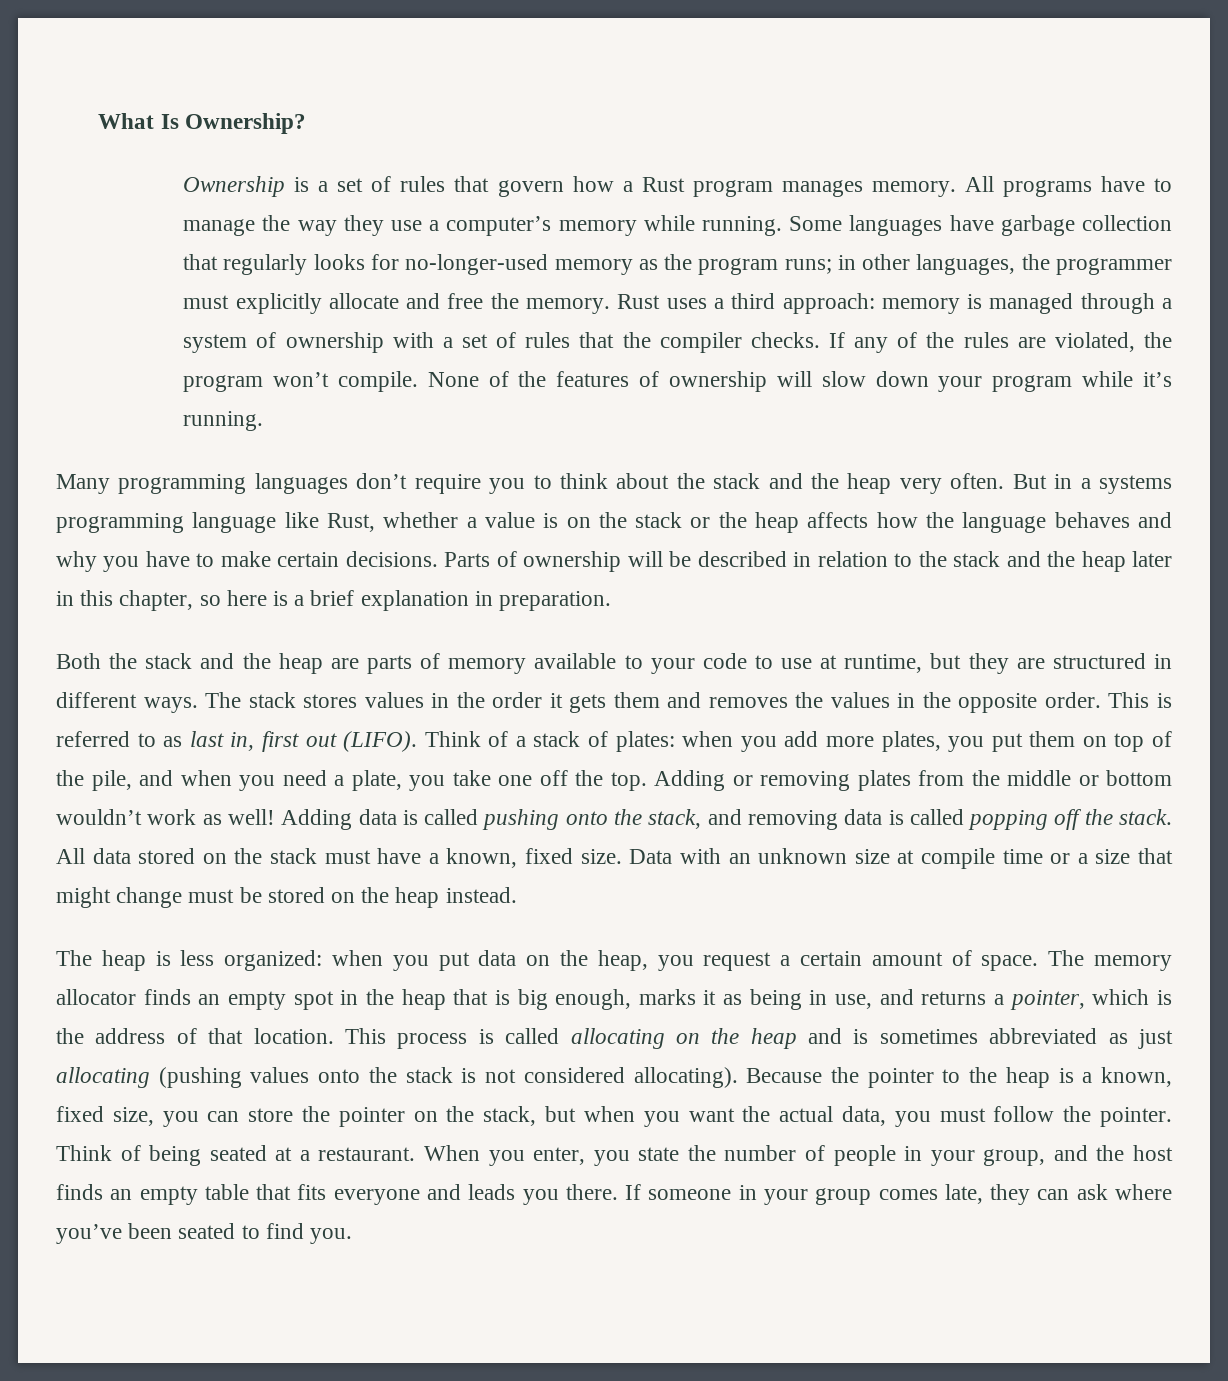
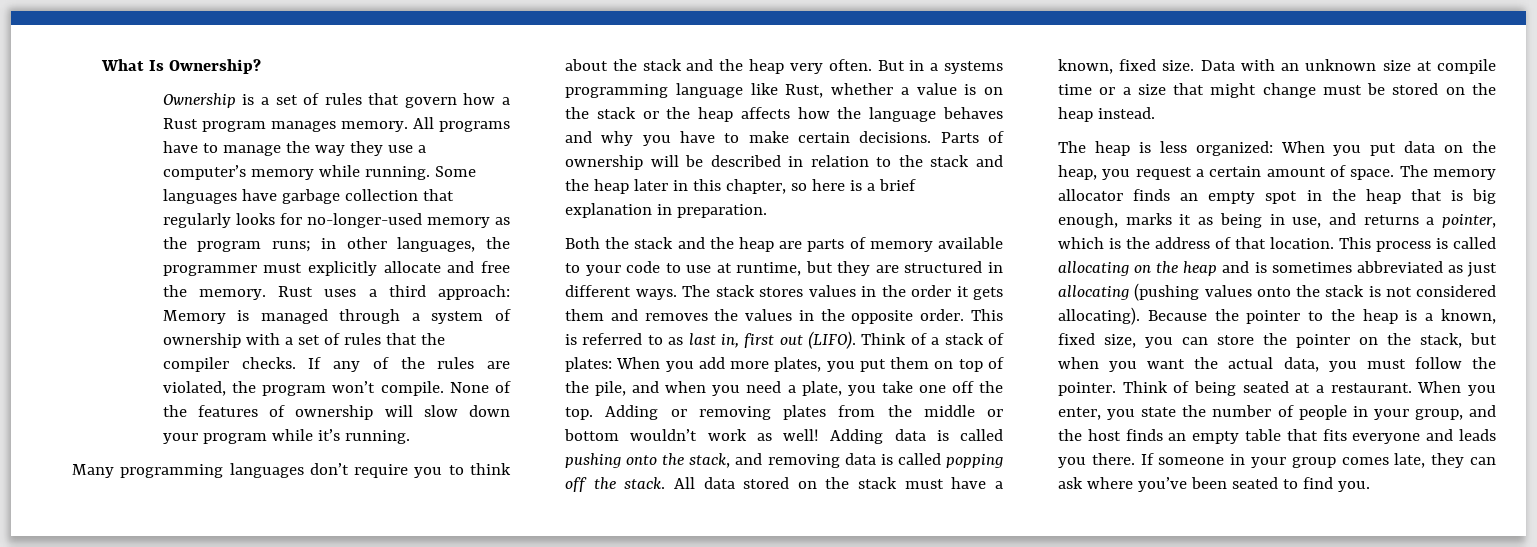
- Rust uses a third approach: memory is managed through a system of ownership with a set of rules that the compiler checks.
+ Rust uses a third approach: Memory is managed through a system of ownership with a set of rules that the compiler checks.
- Think of a stack of plates: when you add more plates, you put them on top of the pile, and when you need a plate, you take one off the top.
+ Think of a stack of plates: When you add more plates, you put them on top of the pile, and when you need a plate, you take one off the top.
- The heap is less organized: when you put data on the heap, you request a certain amount of space.
+ The heap is less organized: When you put data on the heap, you request a certain amount of space.

